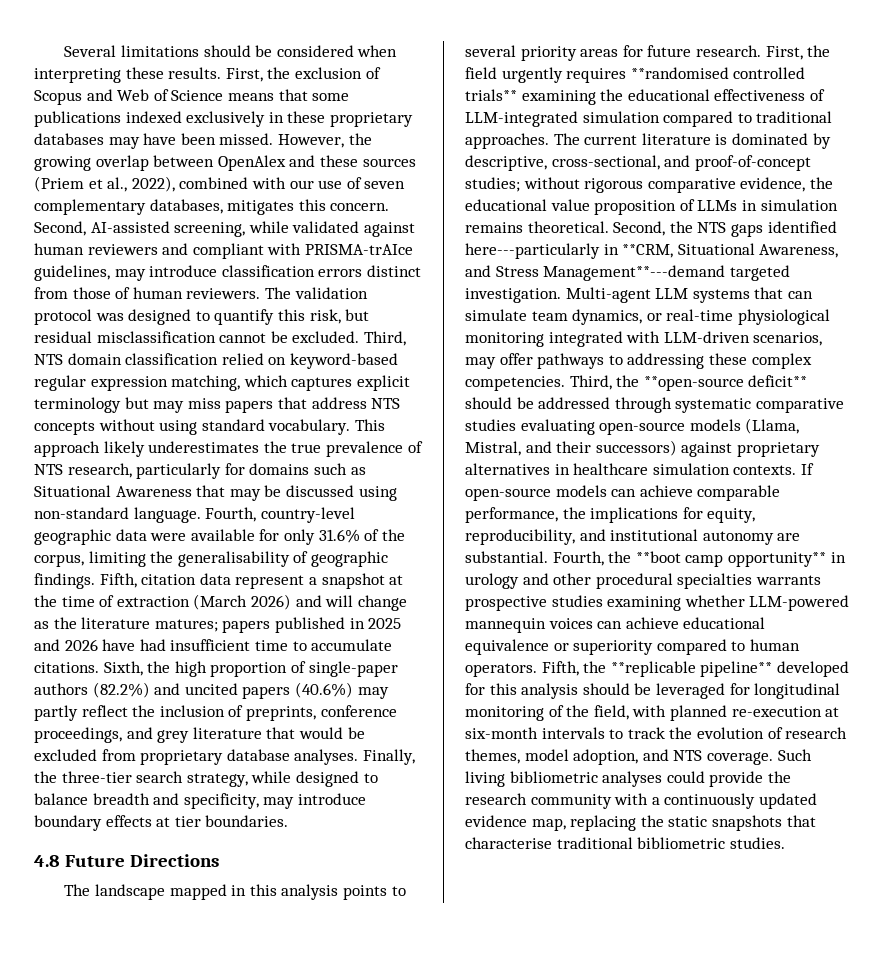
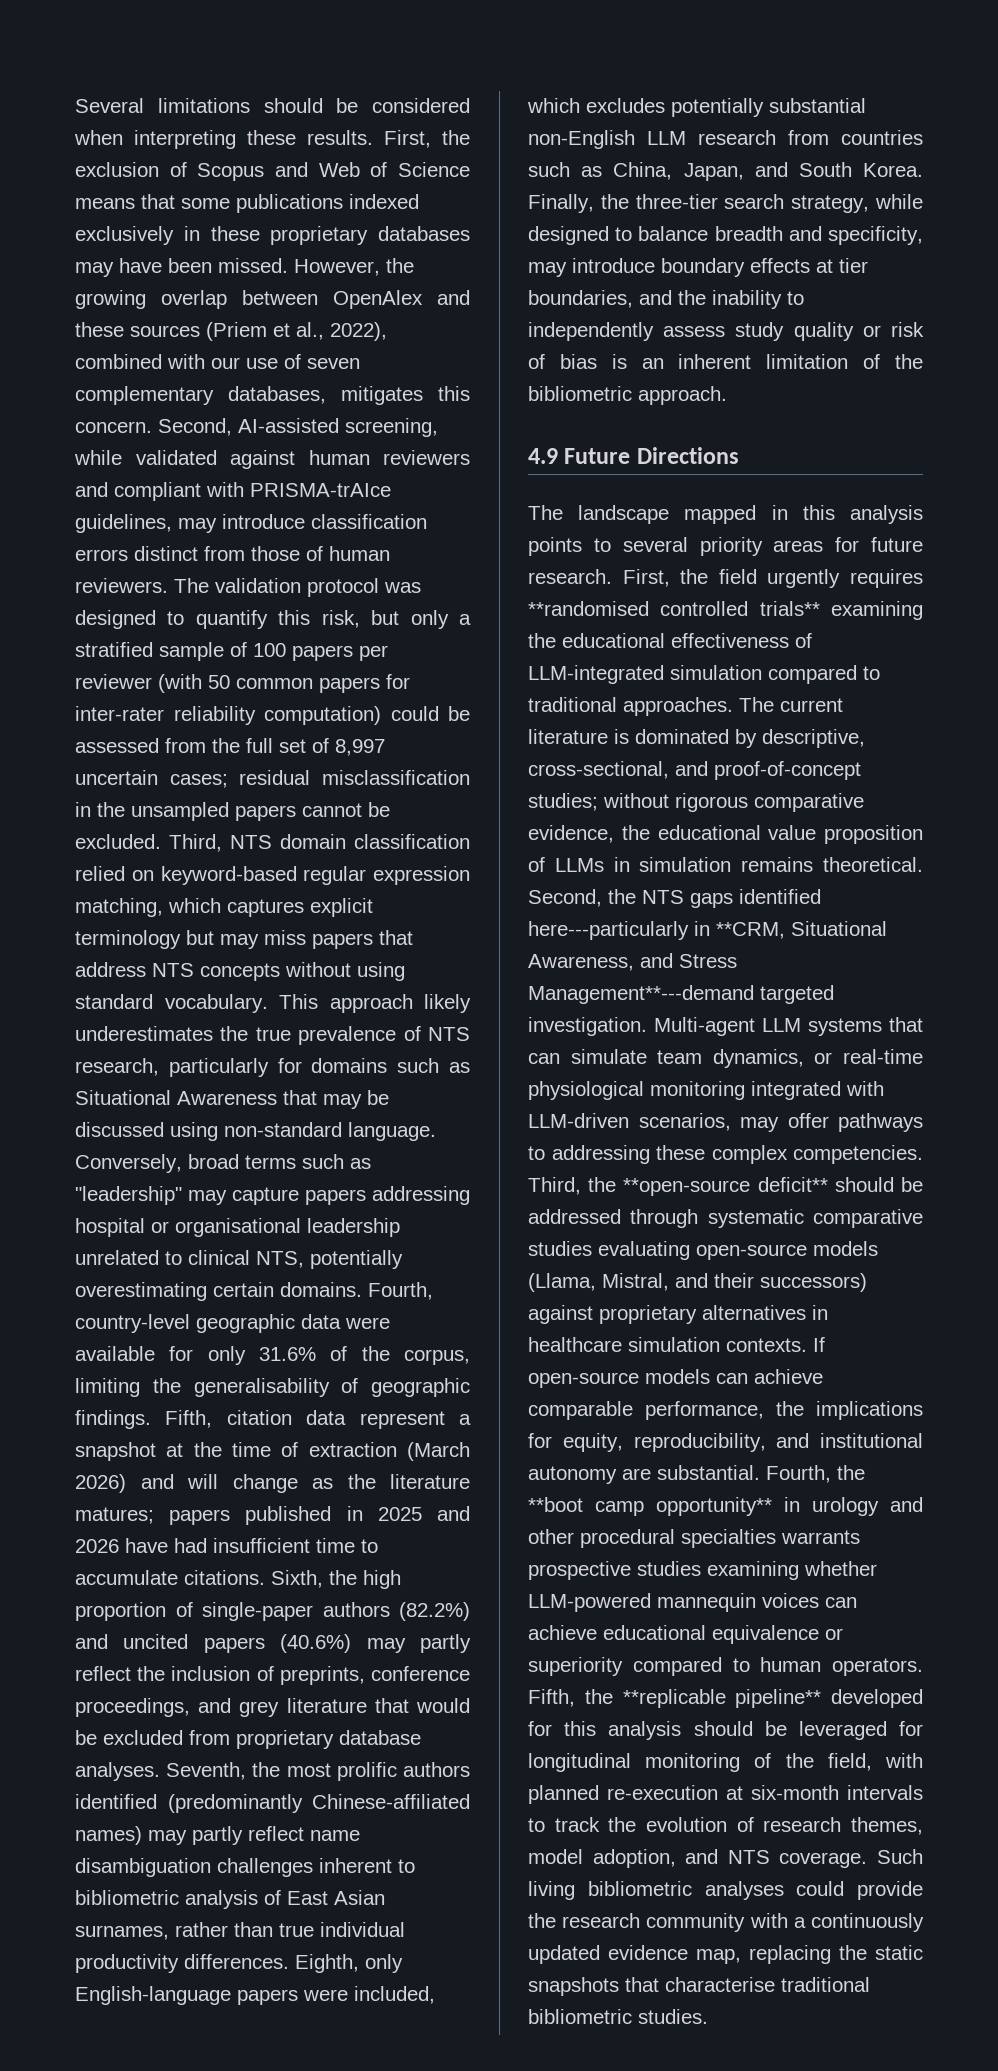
- The validation protocol was designed to quantify this risk, but residual misclassification cannot be excluded.
+ The validation protocol was designed to quantify this risk, but only a stratified sample of 100 papers per reviewer (with 50 common papers for inter-rater reliability computation) could be assessed from the full set of 8,997 uncertain cases; residual misclassification in the unsampled papers cannot be excluded.
+ Conversely, broad terms such as "leadership" may capture papers addressing hospital or organisational leadership unrelated to clinical NTS, potentially overestimating certain domains.
+ Seventh, the most prolific authors identified (predominantly Chinese-affiliated names) may partly reflect name disambiguation challenges inherent to bibliometric analysis of East Asian surnames, rather than true individual productivity differences. Eighth, only English-language papers were included, which excludes potentially substantial non-English LLM research from countries such as China, Japan, and South Korea.
- Finally, the three-tier search strategy, while designed to balance breadth and specificity, may introduce boundary effects at tier boundaries.
- 4.8 Future Directions
+ Finally, the three-tier search strategy, while designed to balance breadth and specificity, may introduce boundary effects at tier boundaries, and the inability to independently assess study quality or risk of bias is an inherent limitation of the bibliometric approach.
+ 4.9 Future Directions

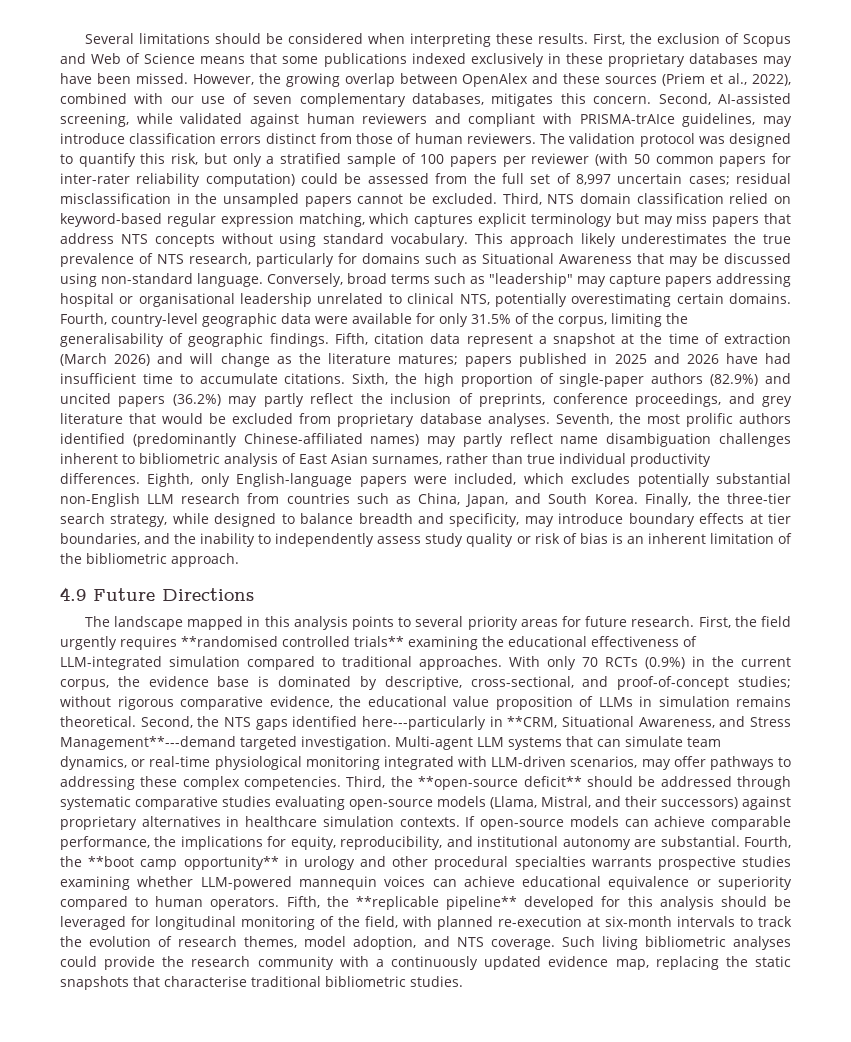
- Fourth, country-level geographic data were available for only 31.6% of the corpus, limiting the generalisability of geographic findings.
+ Fourth, country-level geographic data were available for only 31.5% of the corpus, limiting the generalisability of geographic findings.
- Sixth, the high proportion of single-paper authors (82.2%) and uncited papers (40.6%) may partly reflect the inclusion of preprints, conference proceedings, and grey literature that would be excluded from proprietary database analyses.
+ Sixth, the high proportion of single-paper authors (82.9%) and uncited papers (36.2%) may partly reflect the inclusion of preprints, conference proceedings, and grey literature that would be excluded from proprietary database analyses.
- The current literature is dominated by descriptive, cross-sectional, and proof-of-concept studies; without rigorous comparative evidence, the educational value proposition of LLMs in simulation remains theoretical.
+ With only 70 RCTs (0.9%) in the current corpus, the evidence base is dominated by descriptive, cross-sectional, and proof-of-concept studies; without rigorous comparative evidence, the educational value proposition of LLMs in simulation remains theoretical.

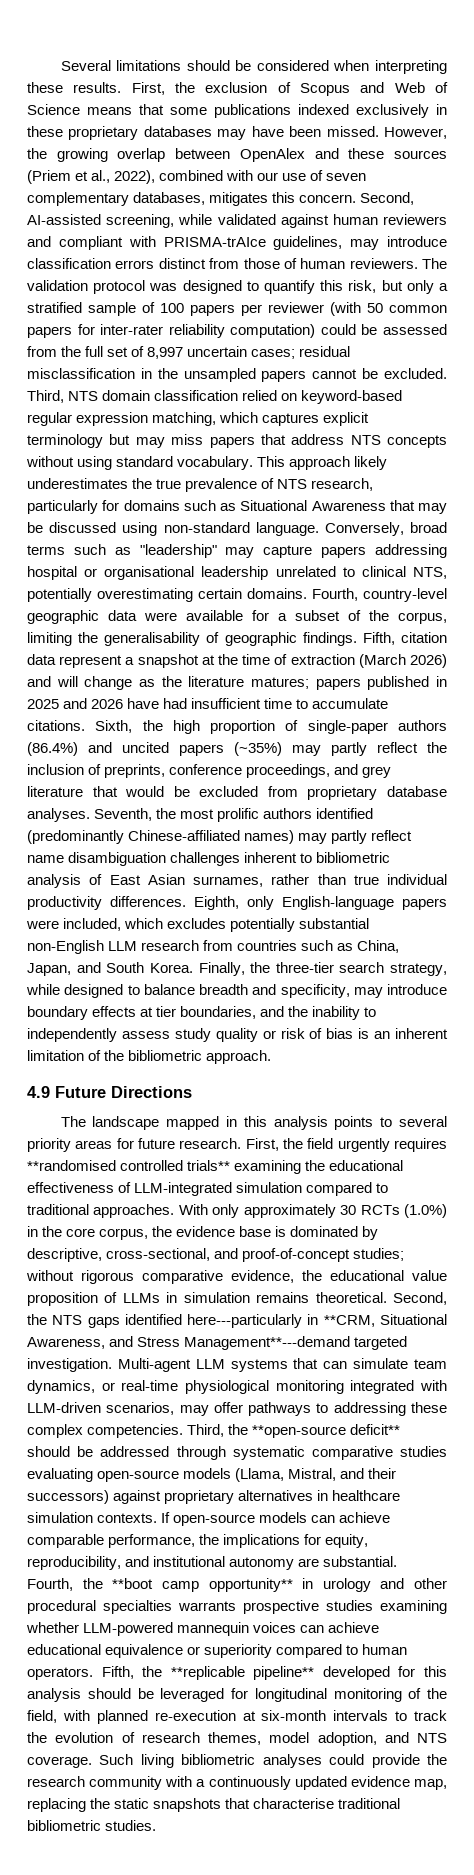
- Fourth, country-level geographic data were available for only 31.5% of the corpus, limiting the generalisability of geographic findings.
+ Fourth, country-level geographic data were available for a subset of the corpus, limiting the generalisability of geographic findings.
- Sixth, the high proportion of single-paper authors (82.9%) and uncited papers (36.2%) may partly reflect the inclusion of preprints, conference proceedings, and grey literature that would be excluded from proprietary database analyses.
+ Sixth, the high proportion of single-paper authors (86.4%) and uncited papers (~35%) may partly reflect the inclusion of preprints, conference proceedings, and grey literature that would be excluded from proprietary database analyses.
- With only 70 RCTs (0.9%) in the current corpus, the evidence base is dominated by descriptive, cross-sectional, and proof-of-concept studies; without rigorous comparative evidence, the educational value proposition of LLMs in simulation remains theoretical.
+ With only approximately 30 RCTs (1.0%) in the core corpus, the evidence base is dominated by descriptive, cross-sectional, and proof-of-concept studies; without rigorous comparative evidence, the educational value proposition of LLMs in simulation remains theoretical.

